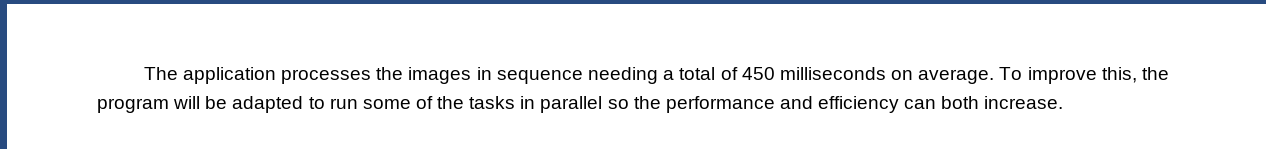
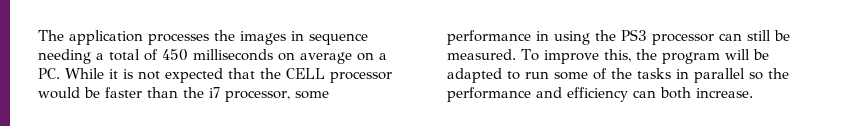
- The application processes the images in sequence needing a total of 450 milliseconds on average.
+ The application processes the images in sequence needing a total of 450 milliseconds on average on a PC. While it is not expected that the CELL processor would be faster than the i7 processor, some performance in using the PS3 processor can still be measured.

